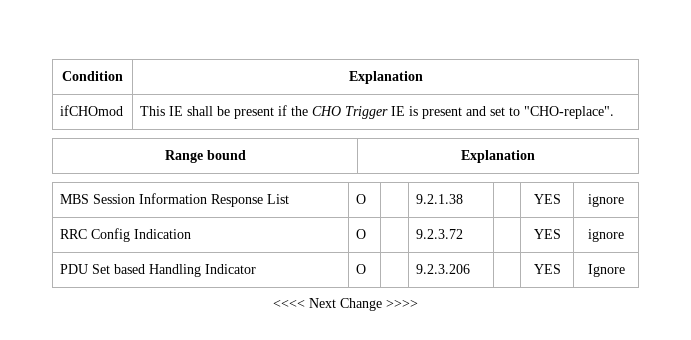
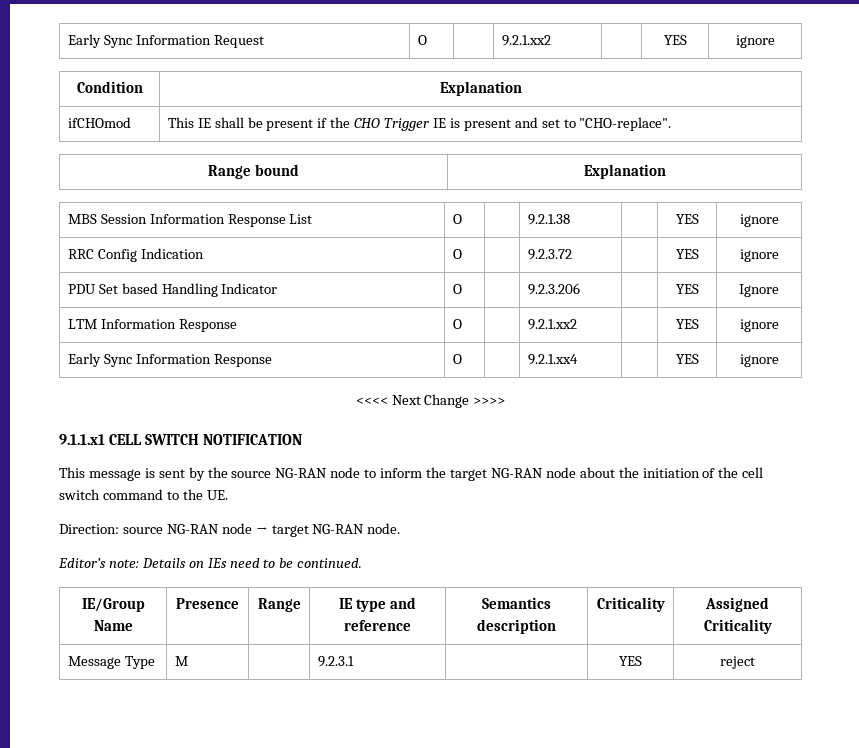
+ Early Sync Information Request | O | | 9.2.1.xx2 | | YES | ignore
+ LTM Information Response | O | | 9.2.1.xx2 | | YES | ignore
+ Early Sync Information Response | O | | 9.2.1.xx4 | | YES | ignore
  <<<< Next Change >>>>
+ 9.1.1.x1 CELL SWITCH NOTIFICATION
+ This message is sent by the source NG-RAN node to inform the target NG-RAN node about the initiation of the cell switch command to the UE.
+ Direction: source NG-RAN node → target NG-RAN node.
+ Editor’s note: Details on IEs need to be continued.
+ IE/Group Name | Presence | Range | IE type and reference | Semantics description | Criticality | Assigned Criticality
+ Message Type | M | | 9.2.3.1 | | YES | reject

